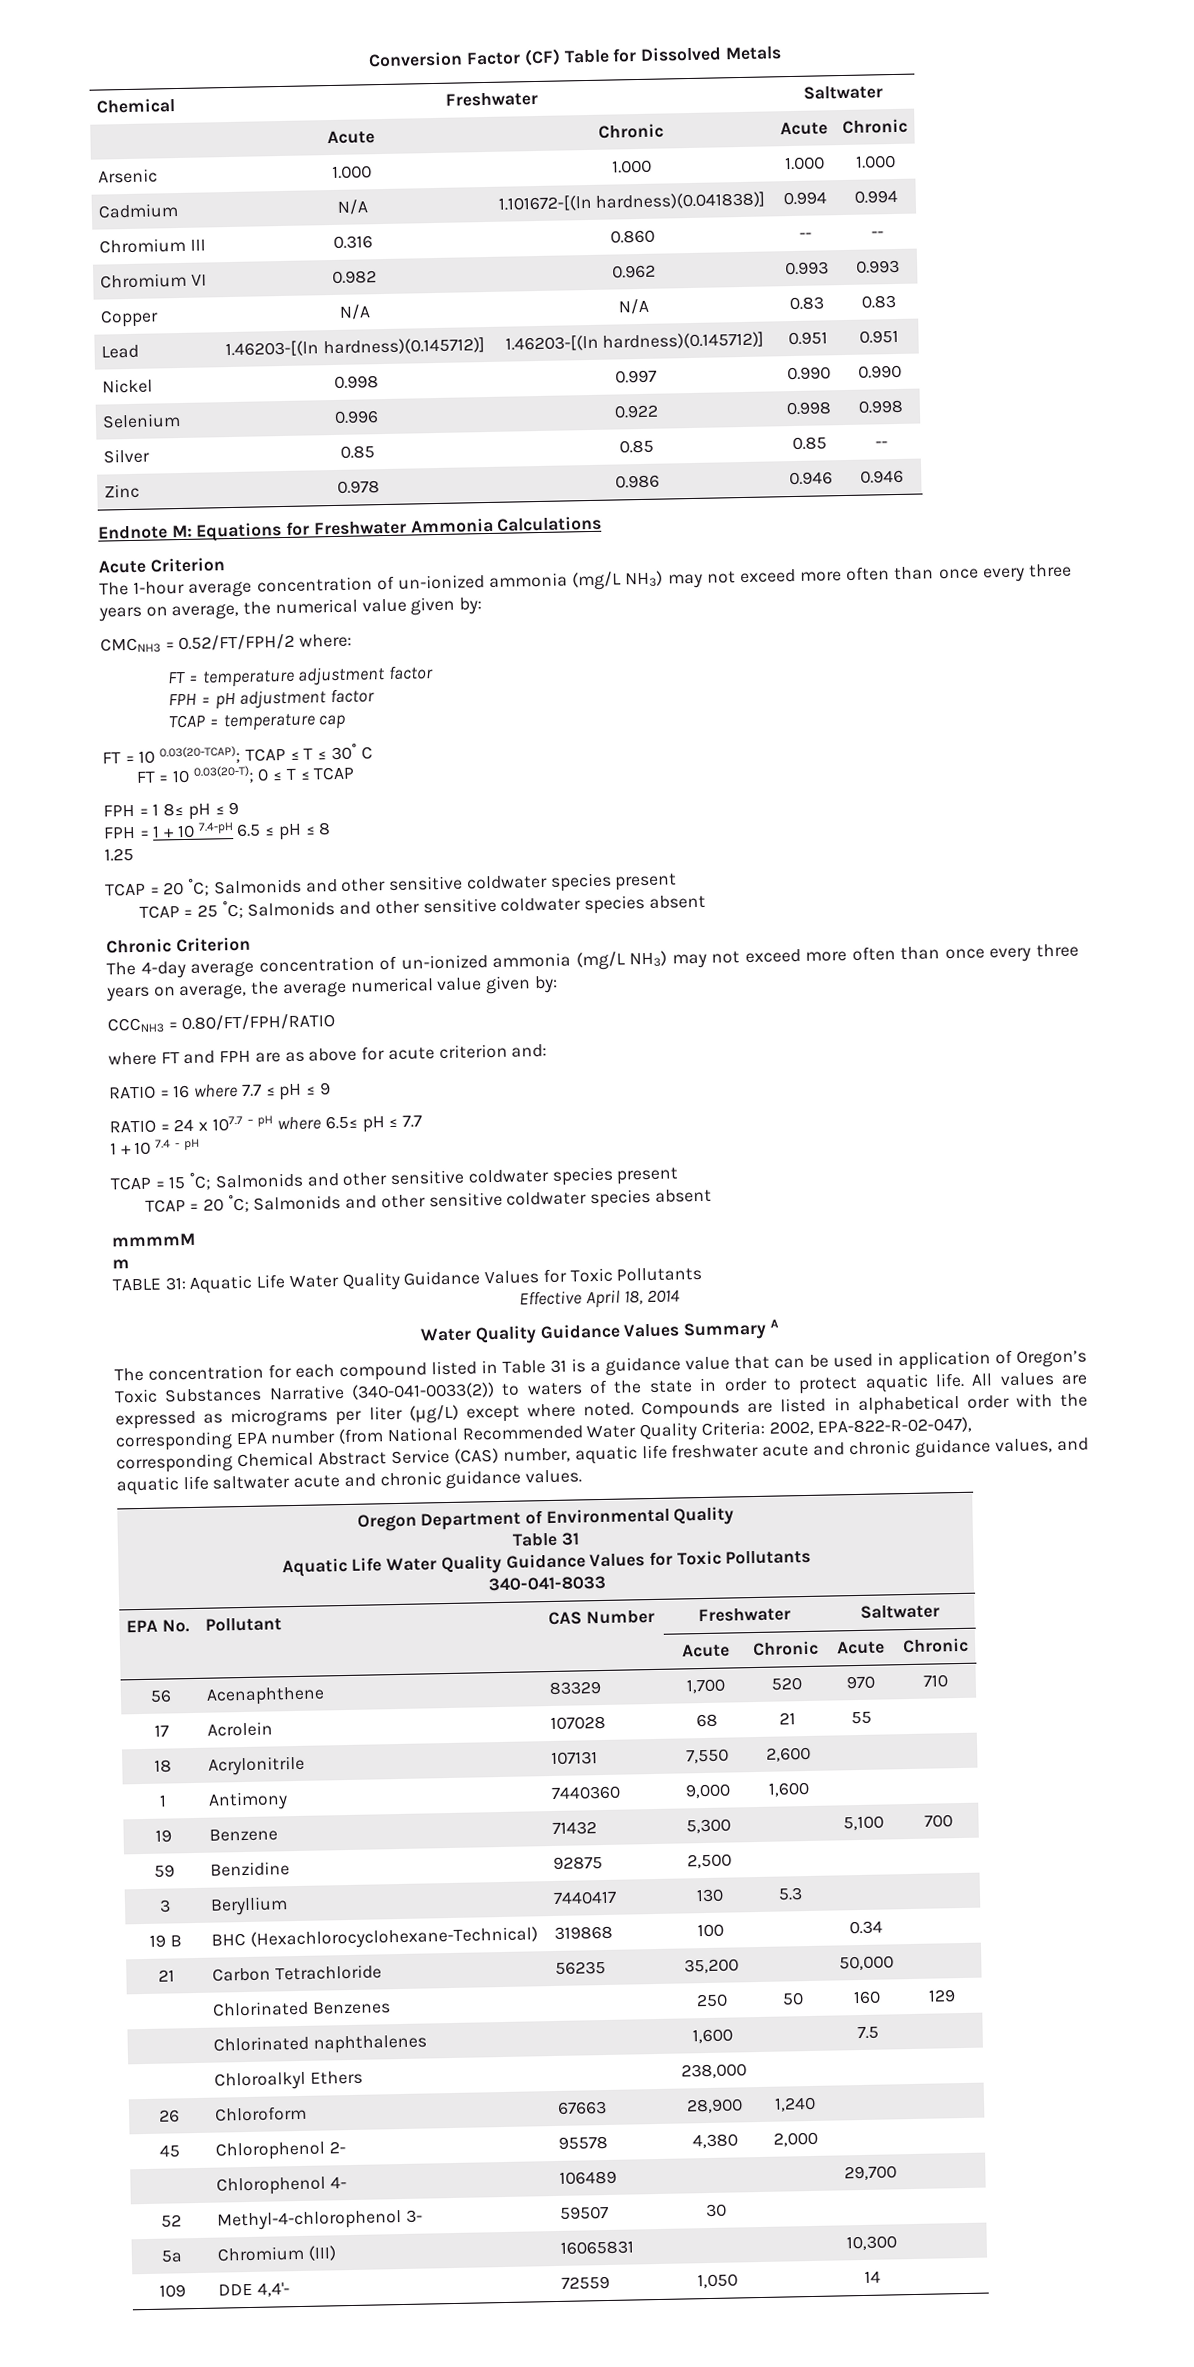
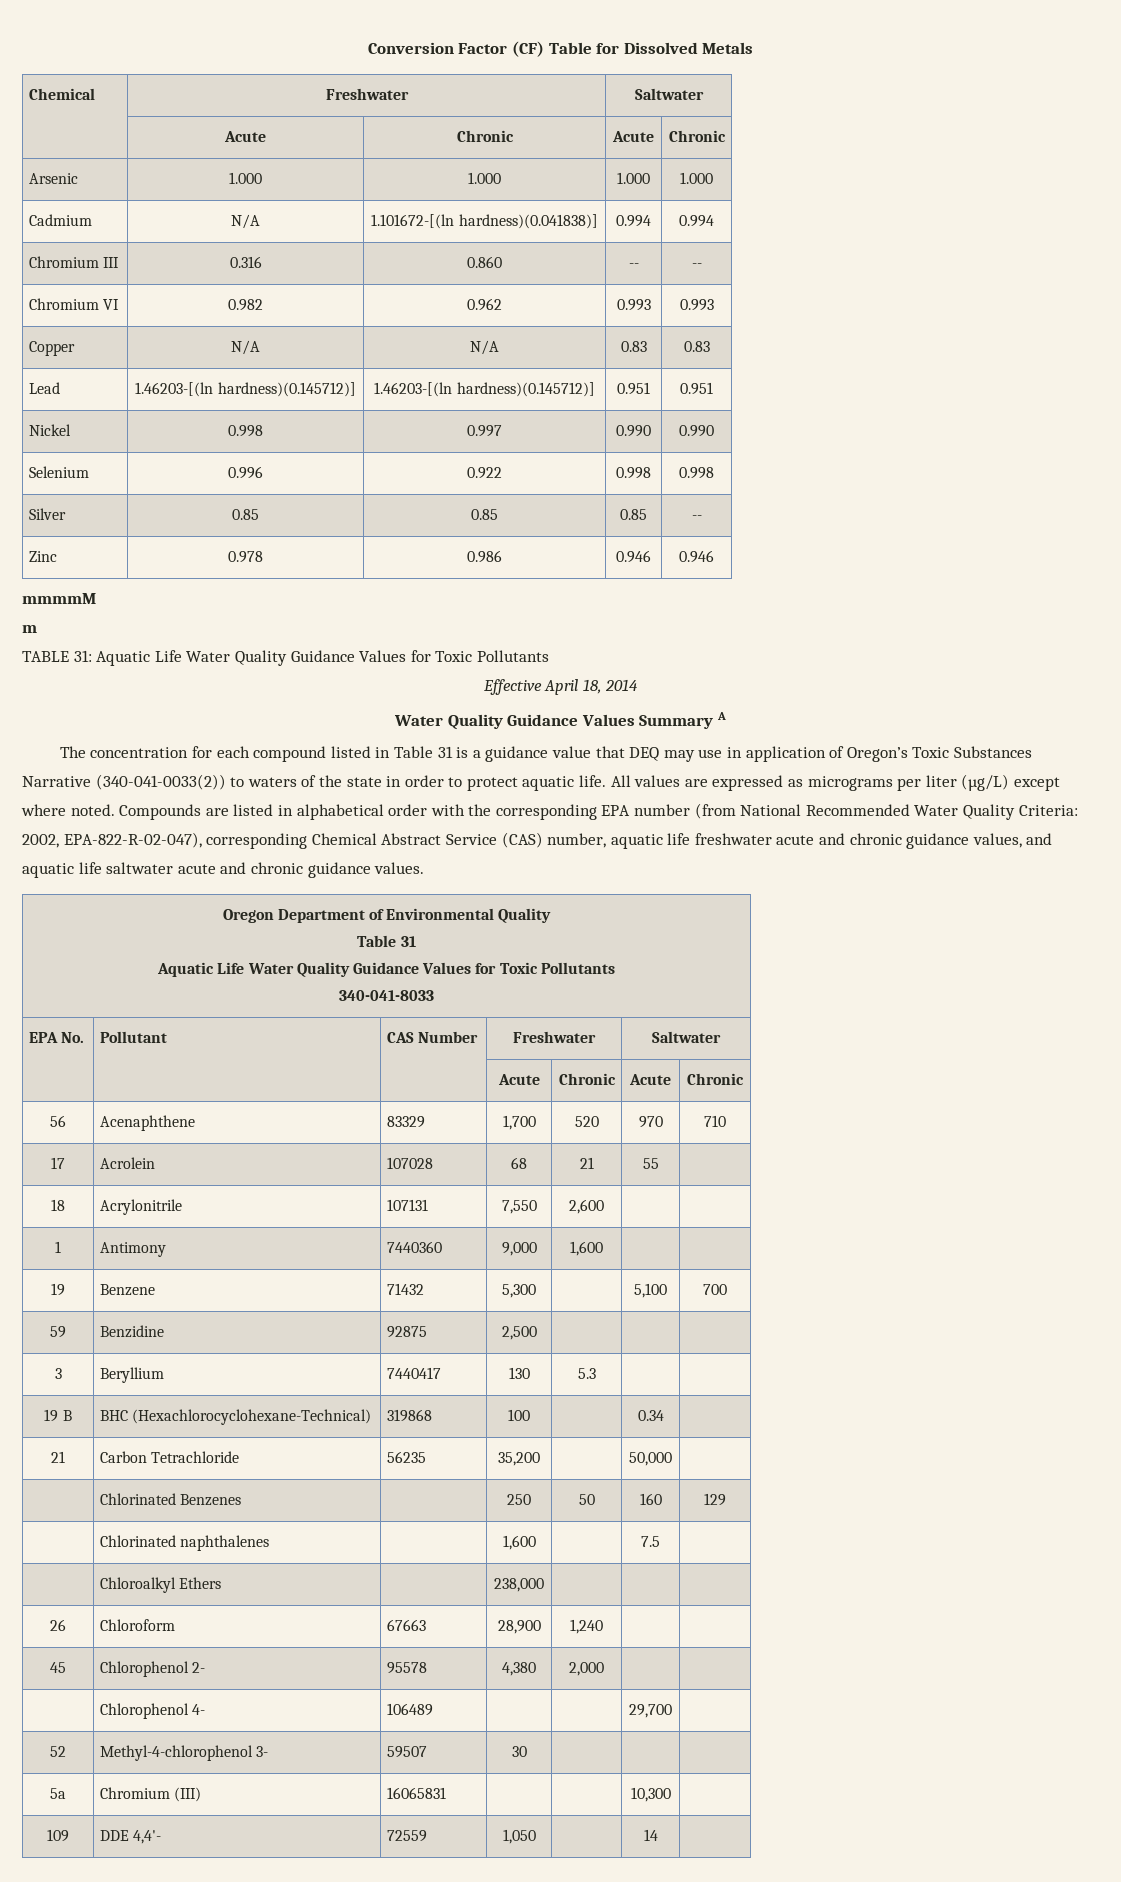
- Endnote M: Equations for Freshwater Ammonia Calculations
- Acute Criterion
- The 1-hour average concentration of un-ionized ammonia (mg/L NH3) may not exceed more often than once every three years on average, the numerical value given by:
- CMCNH3 = 0.52/FT/FPH/2 where:
- FT = temperature adjustment factor
- FPH = pH adjustment factor
- TCAP = temperature cap
- FT = 10 0.03(20-TCAP); TCAP ≤ T ≤ 30˚ C
- FT = 10 0.03(20-T); 0 ≤ T ≤ TCAP
- FPH = 1 8≤ pH ≤ 9
- FPH = 1 + 10 7.4-pH 6.5 ≤ pH ≤ 8
- 1.25
- TCAP = 20 ˚C; Salmonids and other sensitive coldwater species present
- TCAP = 25 ˚C; Salmonids and other sensitive coldwater species absent
- Chronic Criterion
- The 4-day average concentration of un-ionized ammonia (mg/L NH3) may not exceed more often than once every three years on average, the average numerical value given by:
- CCCNH3 = 0.80/FT/FPH/RATIO
- where FT and FPH are as above for acute criterion and:
- RATIO = 16 where 7.7 ≤ pH ≤ 9
- RATIO = 24 x 107.7 – pH where 6.5≤ pH ≤ 7.7
- 1 + 10 7.4 - pH
- TCAP = 15 ˚C; Salmonids and other sensitive coldwater species present
- TCAP = 20 ˚C; Salmonids and other sensitive coldwater species absent
- The concentration for each compound listed in Table 31 is a guidance value that can be used in application of Oregon’s Toxic Substances Narrative (340-041-0033(2)) to waters of the state in order to protect aquatic life.
+ The concentration for each compound listed in Table 31 is a guidance value that DEQ may use in application of Oregon’s Toxic Substances Narrative (340-041-0033(2)) to waters of the state in order to protect aquatic life.

